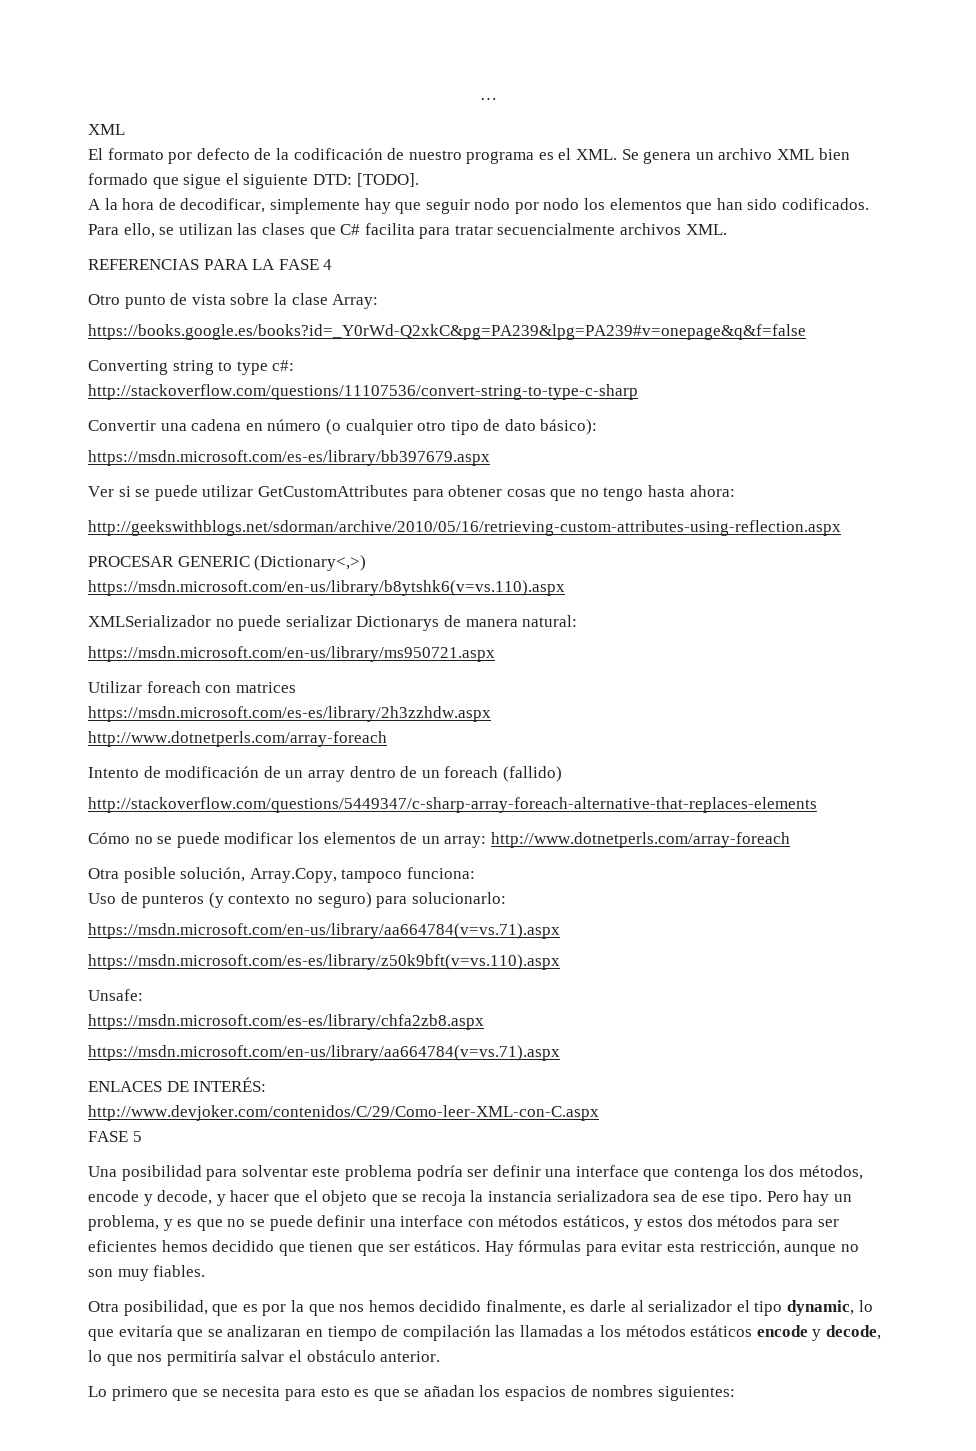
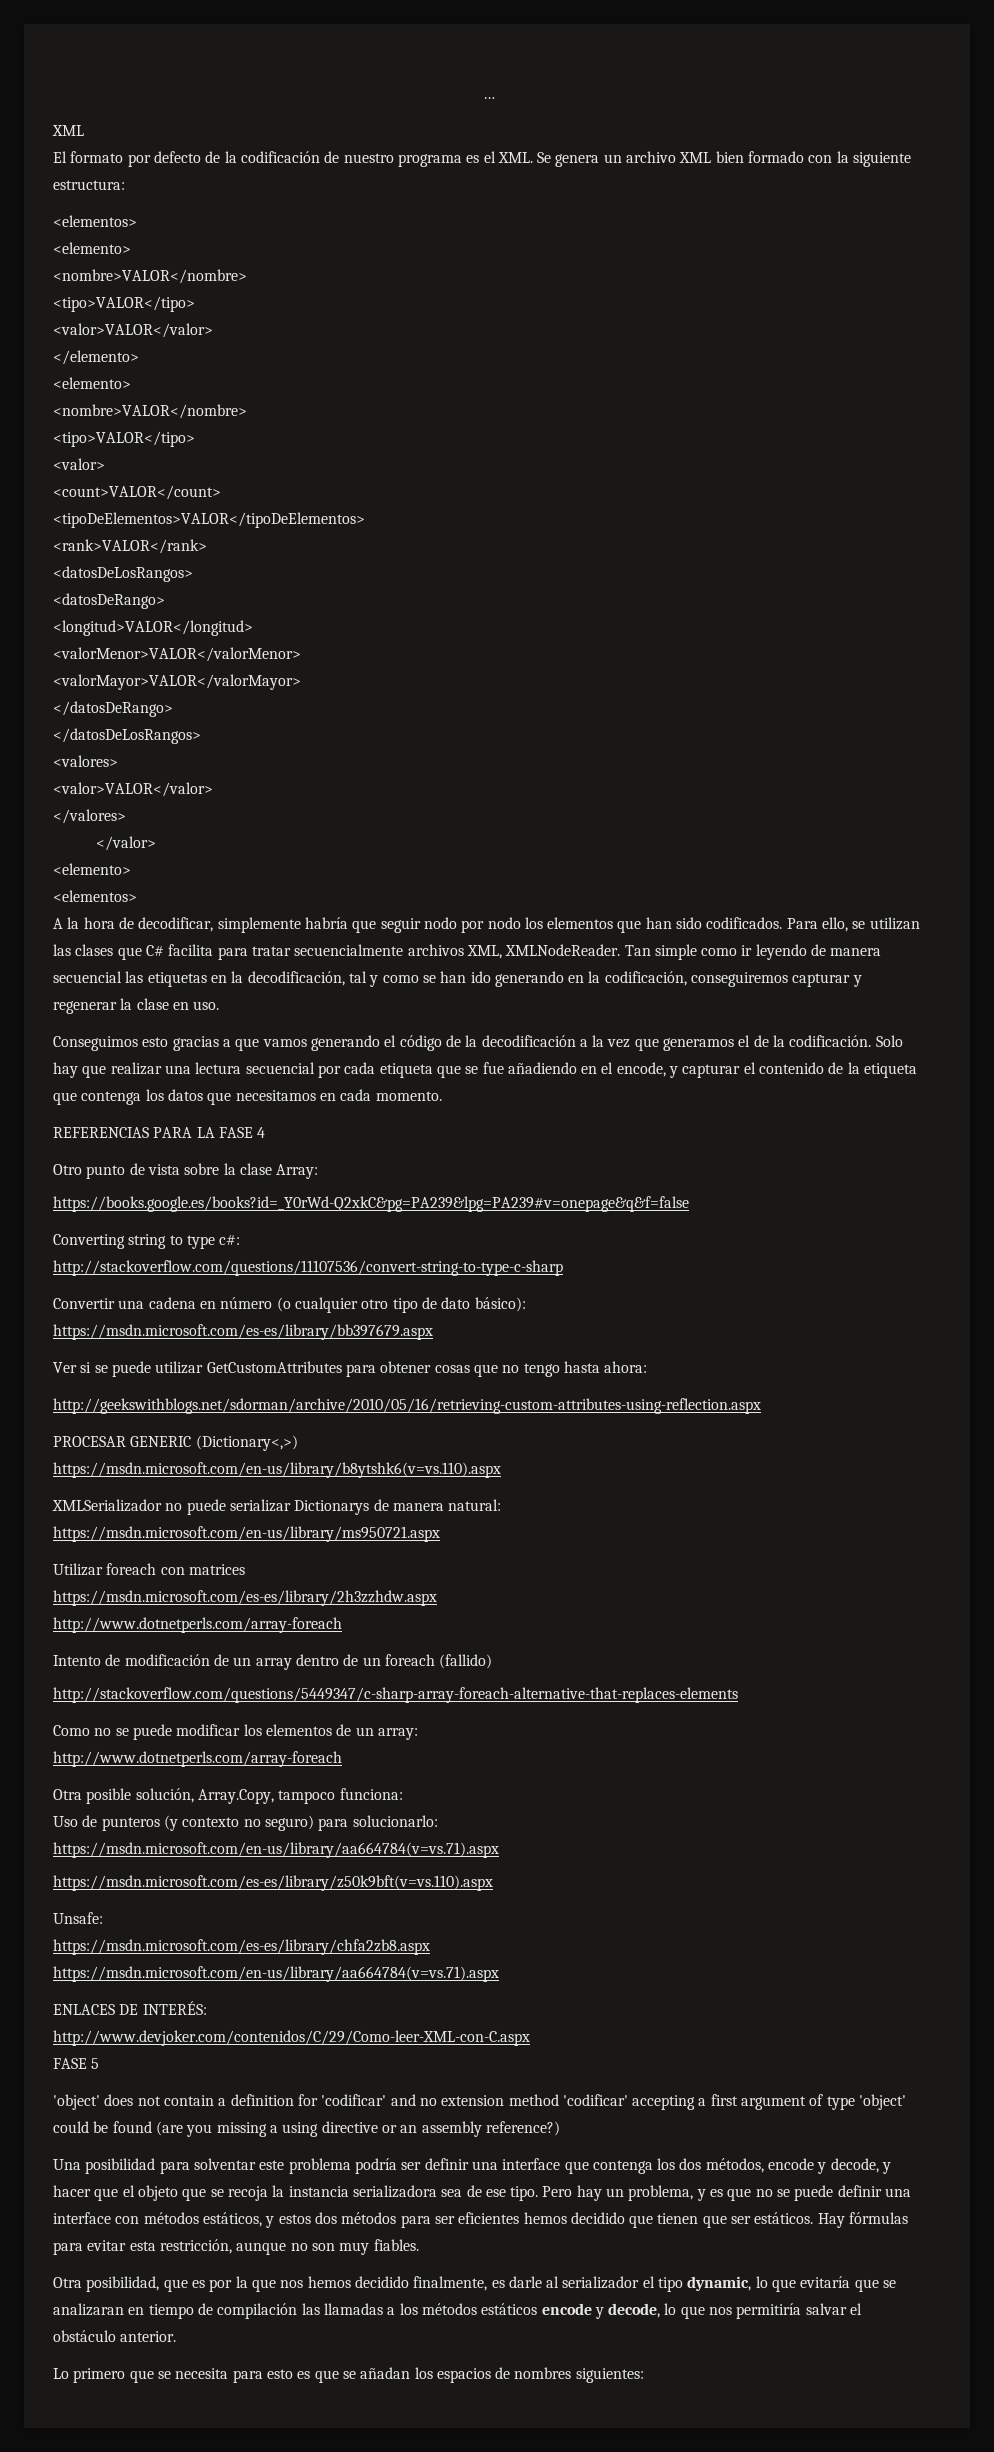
- El formato por defecto de la codificación de nuestro programa es el XML. Se genera un archivo XML bien formado que sigue el siguiente DTD: [TODO].
+ El formato por defecto de la codificación de nuestro programa es el XML. Se genera un archivo XML bien formado con la siguiente estructura:
+ <elementos>
+ <elemento>
+ <nombre>VALOR</nombre>
+ <tipo>VALOR</tipo>
+ <valor>VALOR</valor>
+ </elemento>
+ <elemento>
+ <nombre>VALOR</nombre>
+ <tipo>VALOR</tipo>
+ <valor>
+ <count>VALOR</count>
+ <tipoDeElementos>VALOR</tipoDeElementos>
+ <rank>VALOR</rank>
+ <datosDeLosRangos>
+ <datosDeRango>
+ <longitud>VALOR</longitud>
+ <valorMenor>VALOR</valorMenor>
+ <valorMayor>VALOR</valorMayor>
+ </datosDeRango>
+ </datosDeLosRangos>
+ <valores>
+ <valor>VALOR</valor>
+ </valores>
+ </valor>
+ <elemento>
+ <elementos>
- A la hora de decodificar, simplemente hay que seguir nodo por nodo los elementos que han sido codificados.
+ A la hora de decodificar, simplemente habría que seguir nodo por nodo los elementos que han sido codificados.
- Para ello, se utilizan las clases que C# facilita para tratar secuencialmente archivos XML.
+ Para ello, se utilizan las clases que C# facilita para tratar secuencialmente archivos XML, XMLNodeReader. Tan simple como ir leyendo de manera secuencial las etiquetas en la decodificación, tal y como se han ido generando en la codificación, conseguiremos capturar y regenerar la clase en uso.
+ Conseguimos esto gracias a que vamos generando el código de la decodificación a la vez que generamos el de la codificación. Solo hay que realizar una lectura secuencial por cada etiqueta que se fue añadiendo en el encode, y capturar el contenido de la etiqueta que contenga los datos que necesitamos en cada momento.
- Cómo no se puede modificar los elementos de un array: http://www.dotnetperls.com/array-foreach
+ Como no se puede modificar los elementos de un array:
+ http://www.dotnetperls.com/array-foreach
+ 'object' does not contain a definition for 'codificar' and no extension method 'codificar' accepting a first argument of type 'object' could be found (are you missing a using directive or an assembly reference?)

